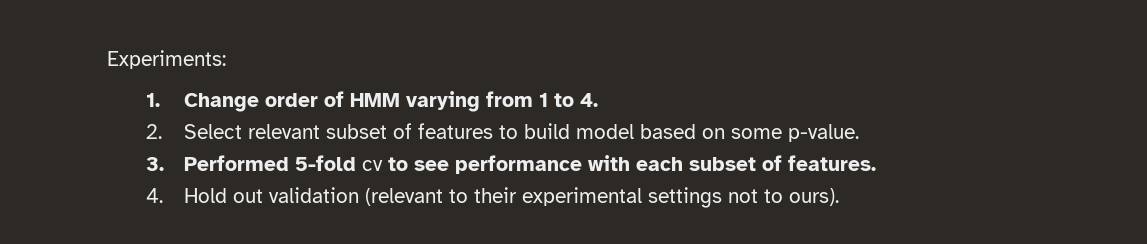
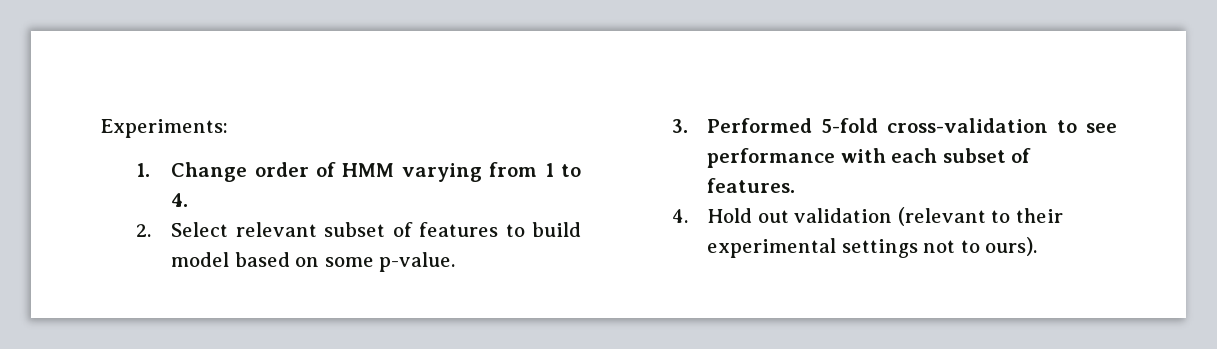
- 3. Performed 5-fold cv to see performance with each subset of features.
+ 3. Performed 5-fold cross-validation to see performance with each subset of features.

